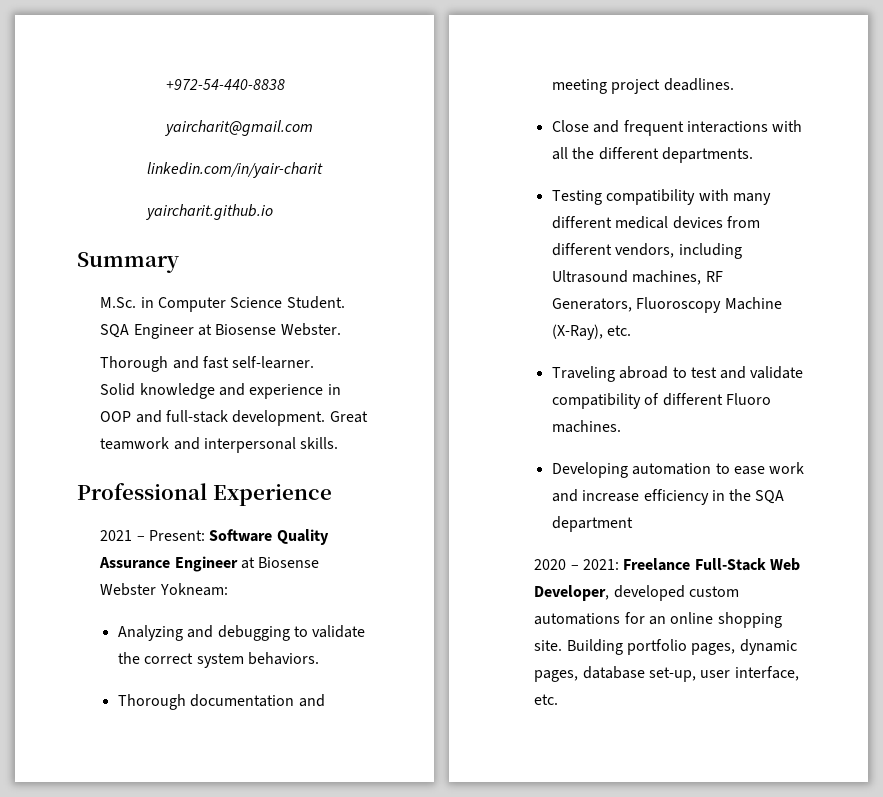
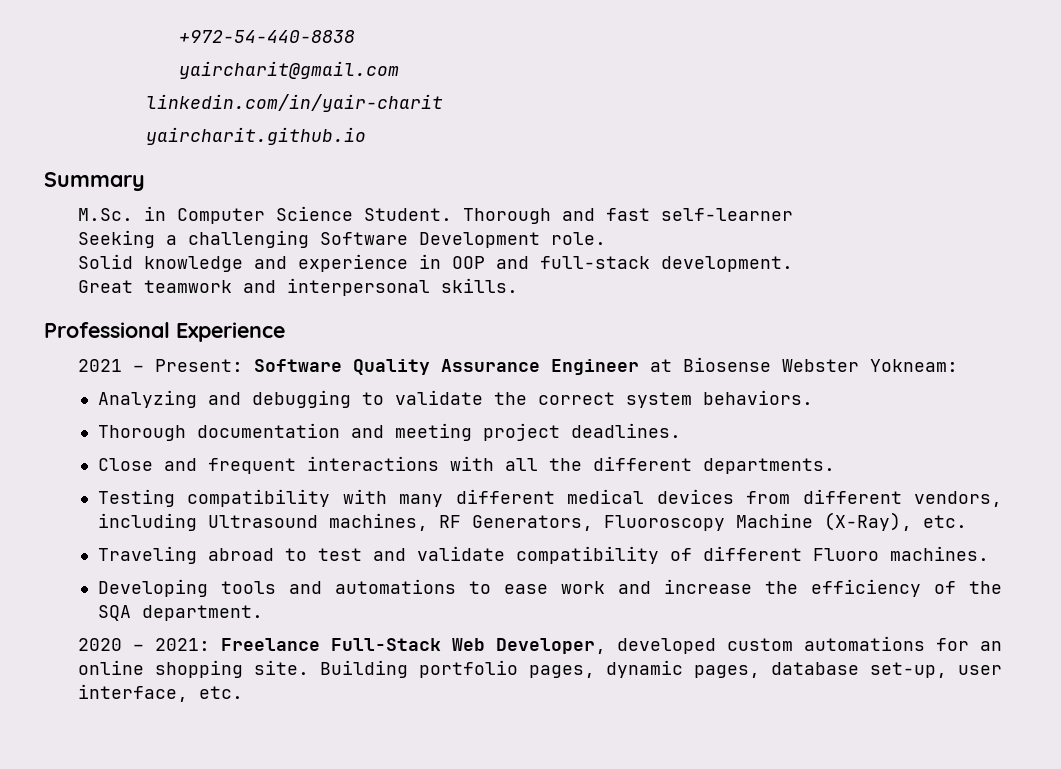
- SQA Engineer at Biosense Webster.
- Thorough and fast self-learner.
+ Thorough and fast self-learner
+ Seeking a challenging Software Development role.
- Solid knowledge and experience in OOP and full-stack development. Great teamwork and interpersonal skills.
+ Solid knowledge and experience in OOP and full-stack development.
+ Great teamwork and interpersonal skills.
- Developing automation to ease work and increase efficiency in the SQA department
+ Developing tools and automations to ease work and increase the efficiency of the SQA department.

